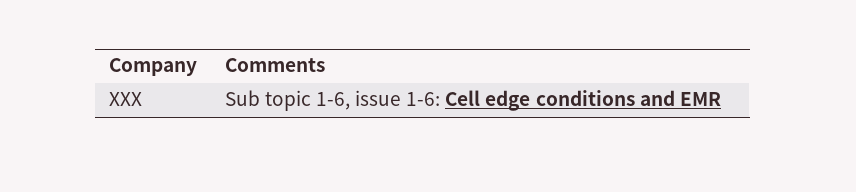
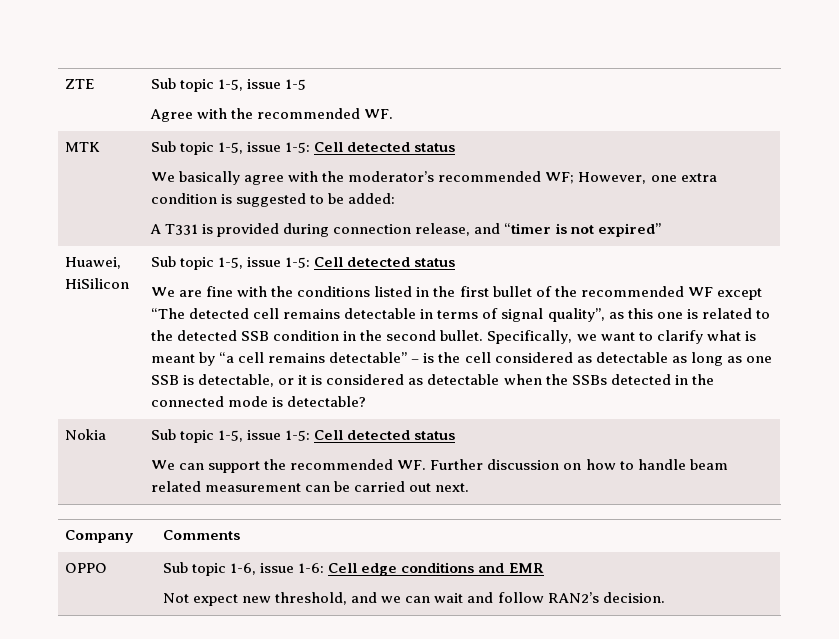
+ ZTE | Sub topic 1-5, issue 1-5
+ Agree with the recommended WF.
+ MTK | Sub topic 1-5, issue 1-5: Cell detected status
+ We basically agree with the moderator’s recommended WF; However, one extra condition is suggested to be added:
+ A T331 is provided during connection release, and “timer is not expired”
+ Huawei, HiSilicon | Sub topic 1-5, issue 1-5: Cell detected status
+ We are fine with the conditions listed in the first bullet of the recommended WF except “The detected cell remains detectable in terms of signal quality”, as this one is related to the detected SSB condition in the second bullet. Specifically, we want to clarify what is meant by “a cell remains detectable” – is the cell considered as detectable as long as one SSB is detectable, or it is considered as detectable when the SSBs detected in the connected mode is detectable?
+ Nokia | Sub topic 1-5, issue 1-5: Cell detected status
+ We can support the recommended WF. Further discussion on how to handle beam related measurement can be carried out next.
- XXX | Sub topic 1-6, issue 1-6: Cell edge conditions and EMR
+ OPPO | Sub topic 1-6, issue 1-6: Cell edge conditions and EMR
+ Not expect new threshold, and we can wait and follow RAN2’s decision.

